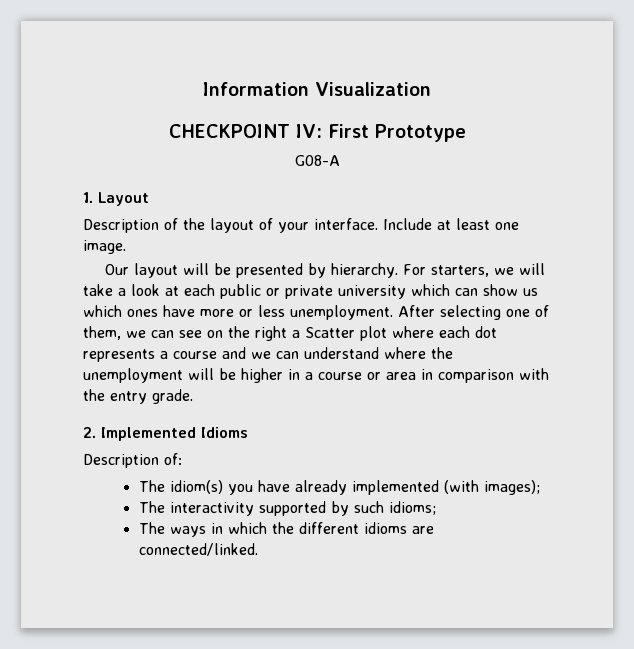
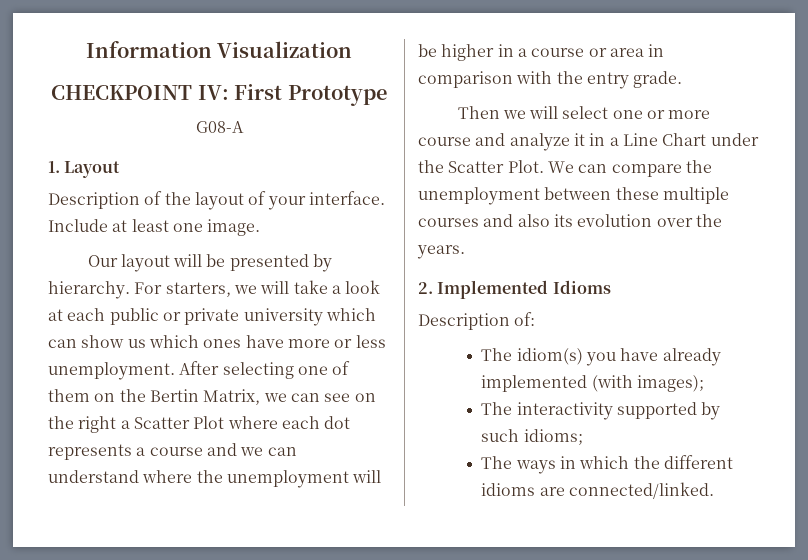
- After selecting one of them, we can see on the right a Scatter plot where each dot represents a course and we can understand where the unemployment will be higher in a course or area in comparison with the entry grade.
+ After selecting one of them on the Bertin Matrix, we can see on the right a Scatter Plot where each dot represents a course and we can understand where the unemployment will be higher in a course or area in comparison with the entry grade.
+ Then we will select one or more course and analyze it in a Line Chart under the Scatter Plot. We can compare the unemployment between these multiple courses and also its evolution over the years.

